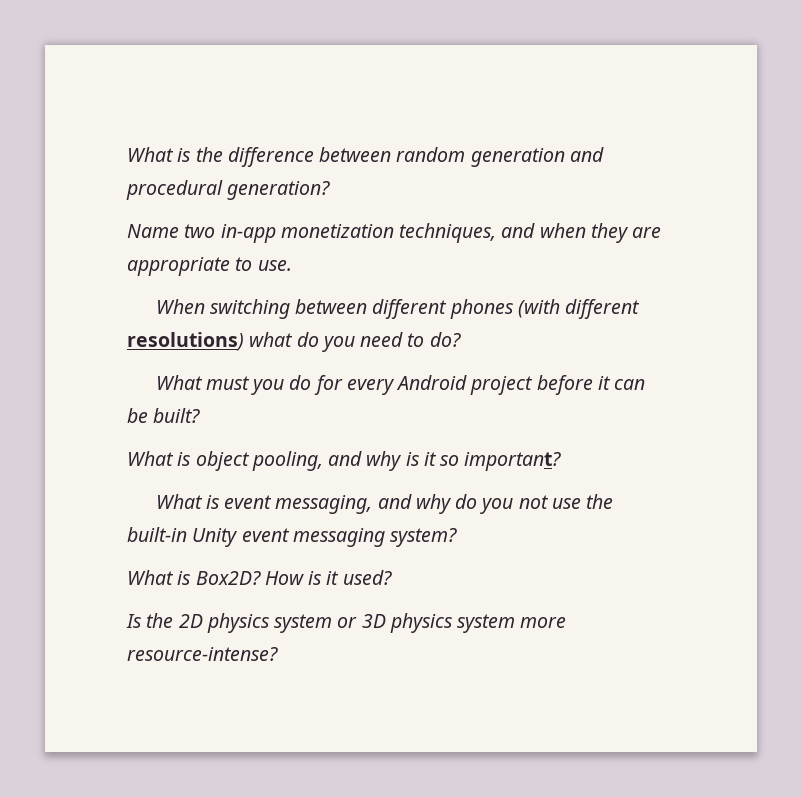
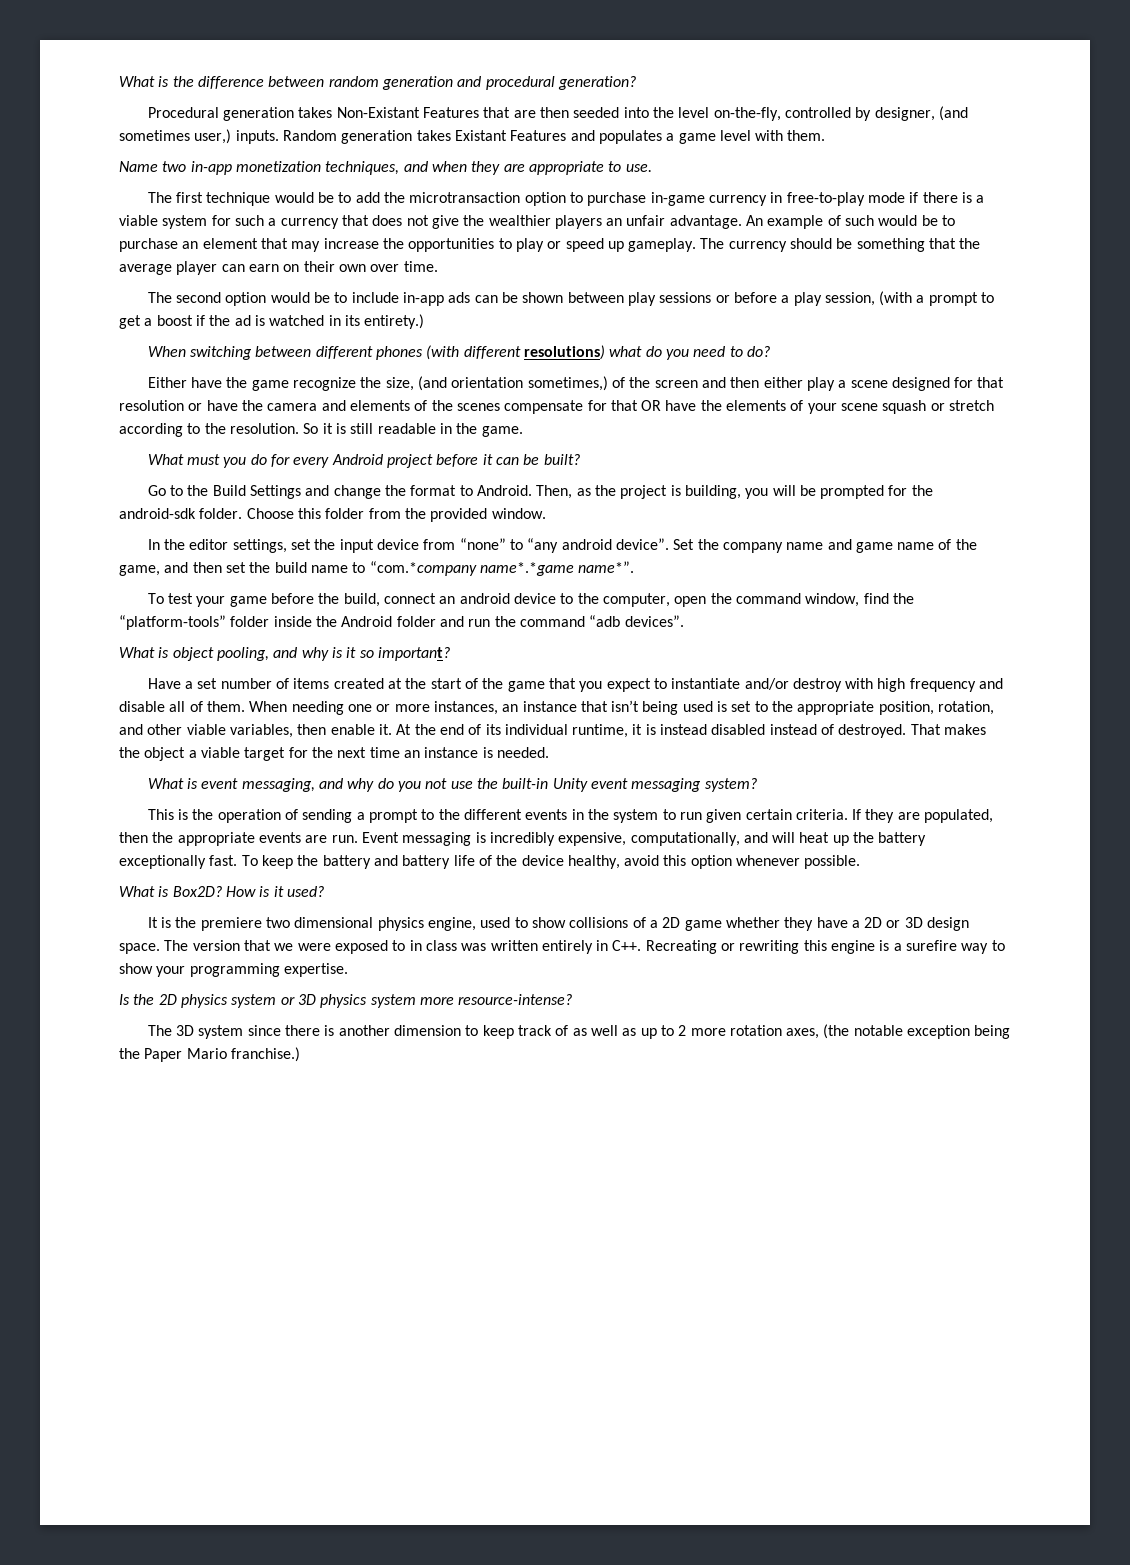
+ Procedural generation takes Non-Existant Features that are then seeded into the level on-the-fly, controlled by designer, (and sometimes user,) inputs. Random generation takes Existant Features and populates a game level with them.
+ The first technique would be to add the microtransaction option to purchase in-game currency in free-to-play mode if there is a viable system for such a currency that does not give the wealthier players an unfair advantage. An example of such would be to purchase an element that may increase the opportunities to play or speed up gameplay. The currency should be something that the average player can earn on their own over time.
+ The second option would be to include in-app ads can be shown between play sessions or before a play session, (with a prompt to get a boost if the ad is watched in its entirety.)
+ Either have the game recognize the size, (and orientation sometimes,) of the screen and then either play a scene designed for that resolution or have the camera and elements of the scenes compensate for that OR have the elements of your scene squash or stretch according to the resolution. So it is still readable in the game.
+ Go to the Build Settings and change the format to Android. Then, as the project is building, you will be prompted for the android-sdk folder. Choose this folder from the provided window.
+ In the editor settings, set the input device from “none” to “any android device”. Set the company name and game name of the game, and then set the build name to “com.*company name*.*game name*”.
+ To test your game before the build, connect an android device to the computer, open the command window, find the “platform-tools” folder inside the Android folder and run the command “adb devices”.
+ Have a set number of items created at the start of the game that you expect to instantiate and/or destroy with high frequency and disable all of them. When needing one or more instances, an instance that isn’t being used is set to the appropriate position, rotation, and other viable variables, then enable it. At the end of its individual runtime, it is instead disabled instead of destroyed. That makes the object a viable target for the next time an instance is needed.
+ This is the operation of sending a prompt to the different events in the system to run given certain criteria. If they are populated, then the appropriate events are run. Event messaging is incredibly expensive, computationally, and will heat up the battery exceptionally fast. To keep the battery and battery life of the device healthy, avoid this option whenever possible.
+ It is the premiere two dimensional physics engine, used to show collisions of a 2D game whether they have a 2D or 3D design space. The version that we were exposed to in class was written entirely in C++. Recreating or rewriting this engine is a surefire way to show your programming expertise.
+ The 3D system since there is another dimension to keep track of as well as up to 2 more rotation axes, (the notable exception being the Paper Mario franchise.)

